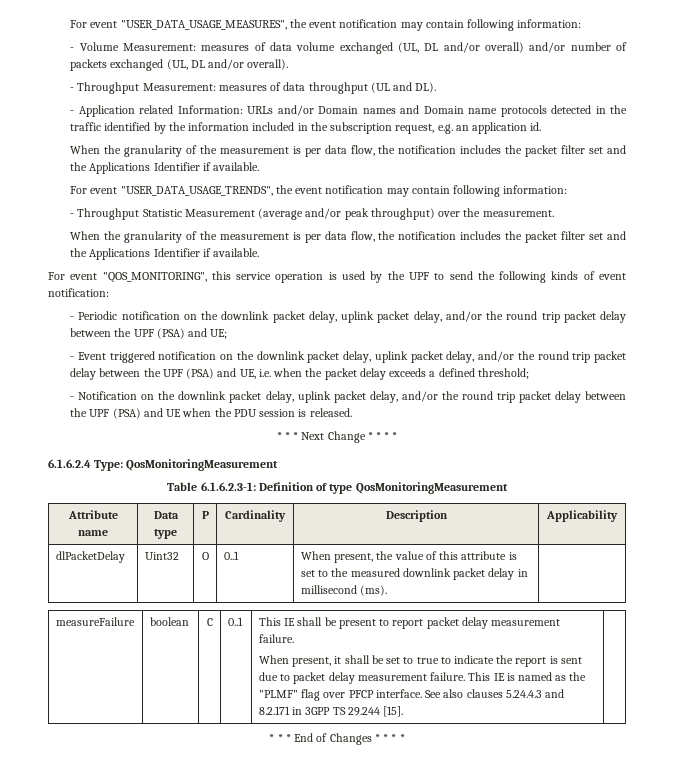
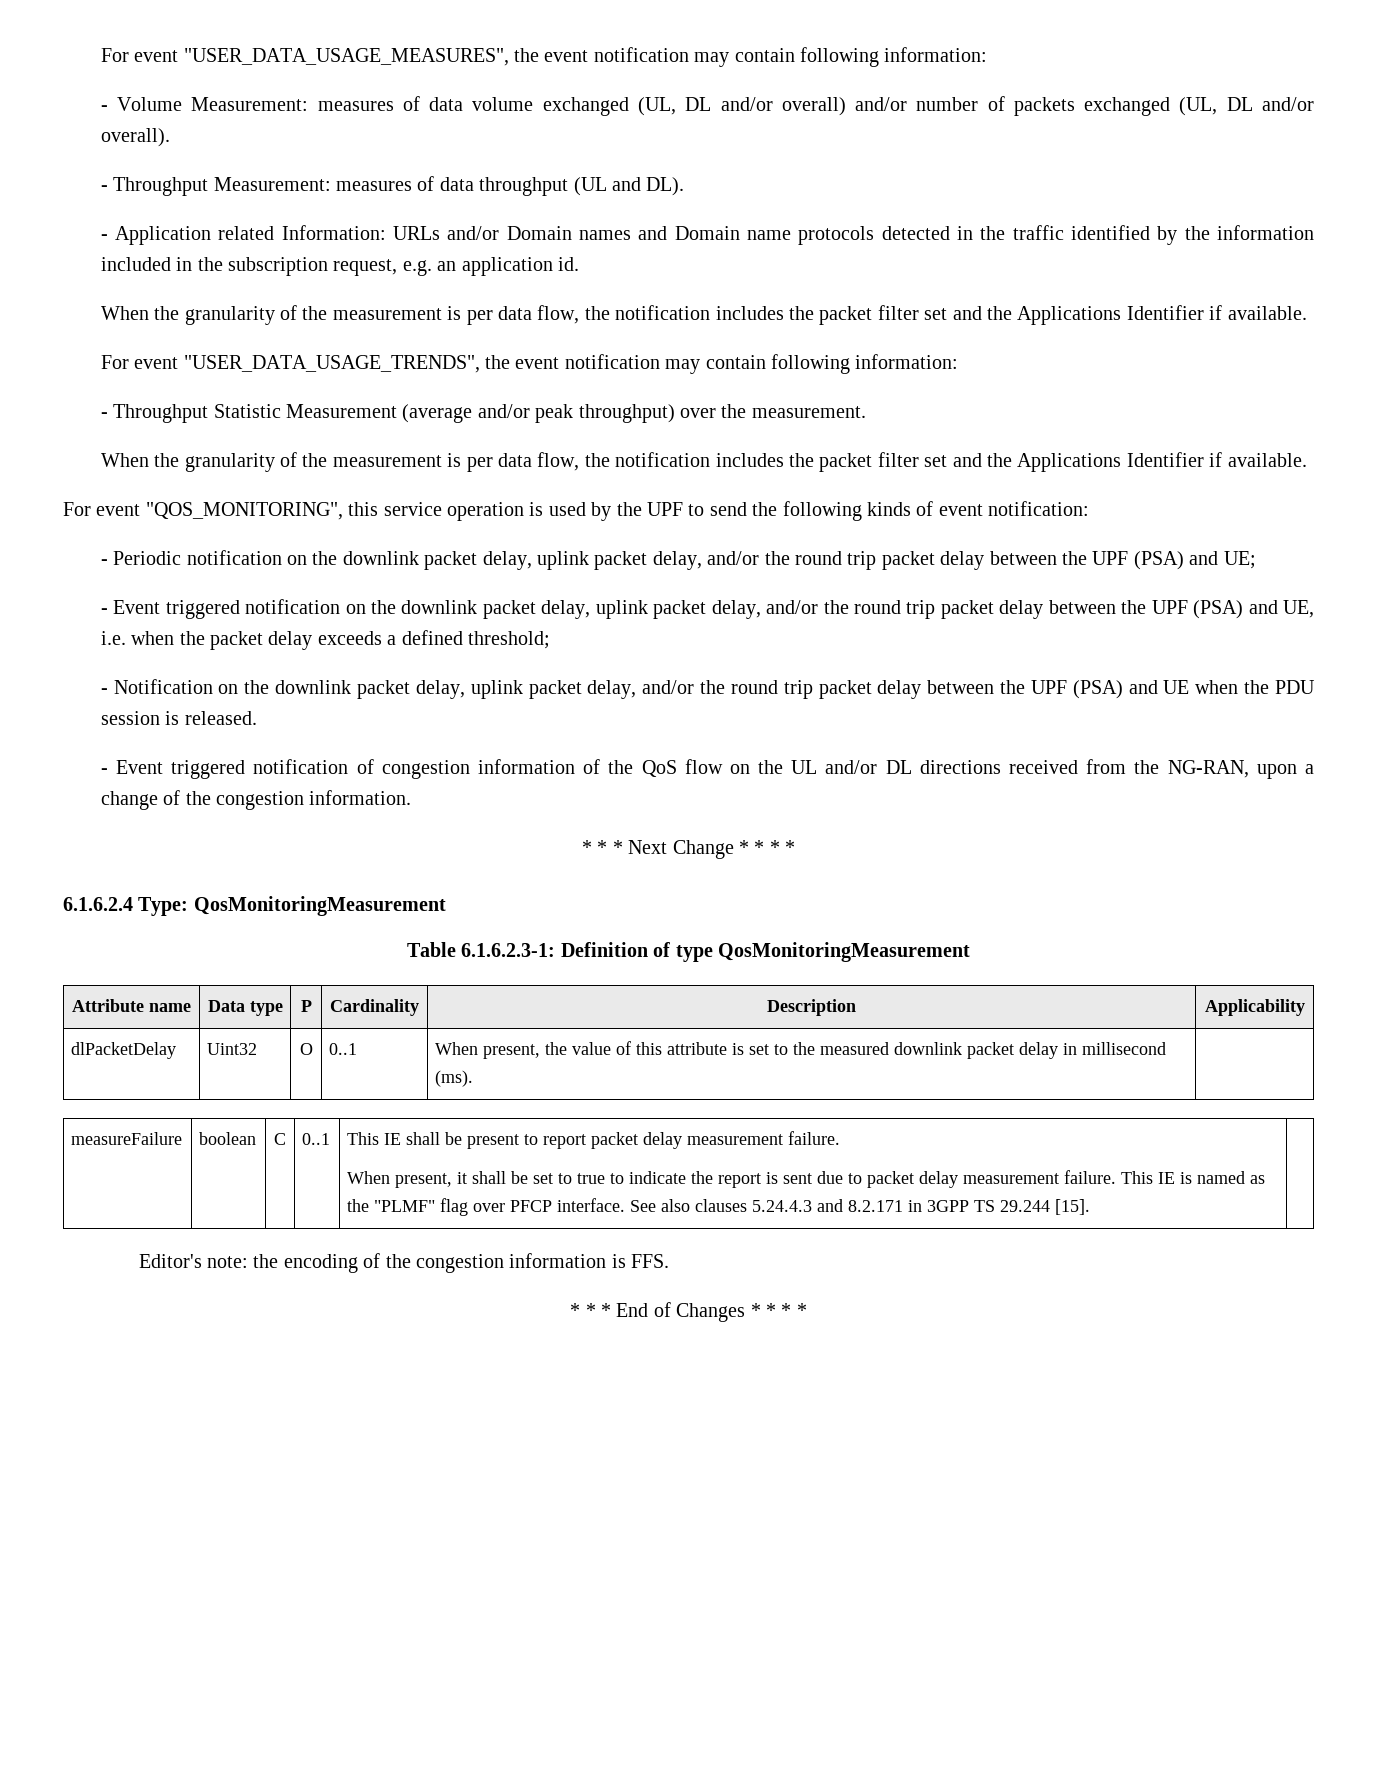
+ - Event triggered notification of congestion information of the QoS flow on the UL and/or DL directions received from the NG-RAN, upon a change of the congestion information.
+ Editor's note: the encoding of the congestion information is FFS.

